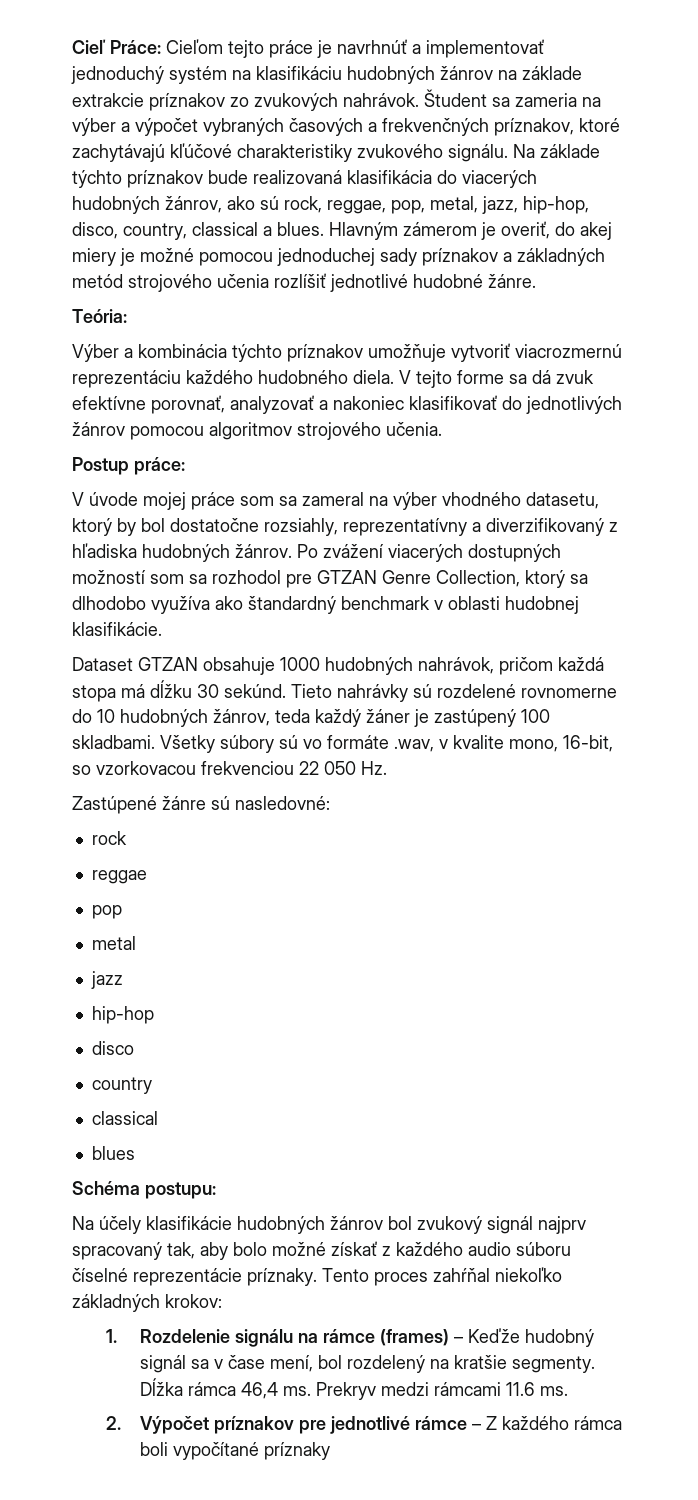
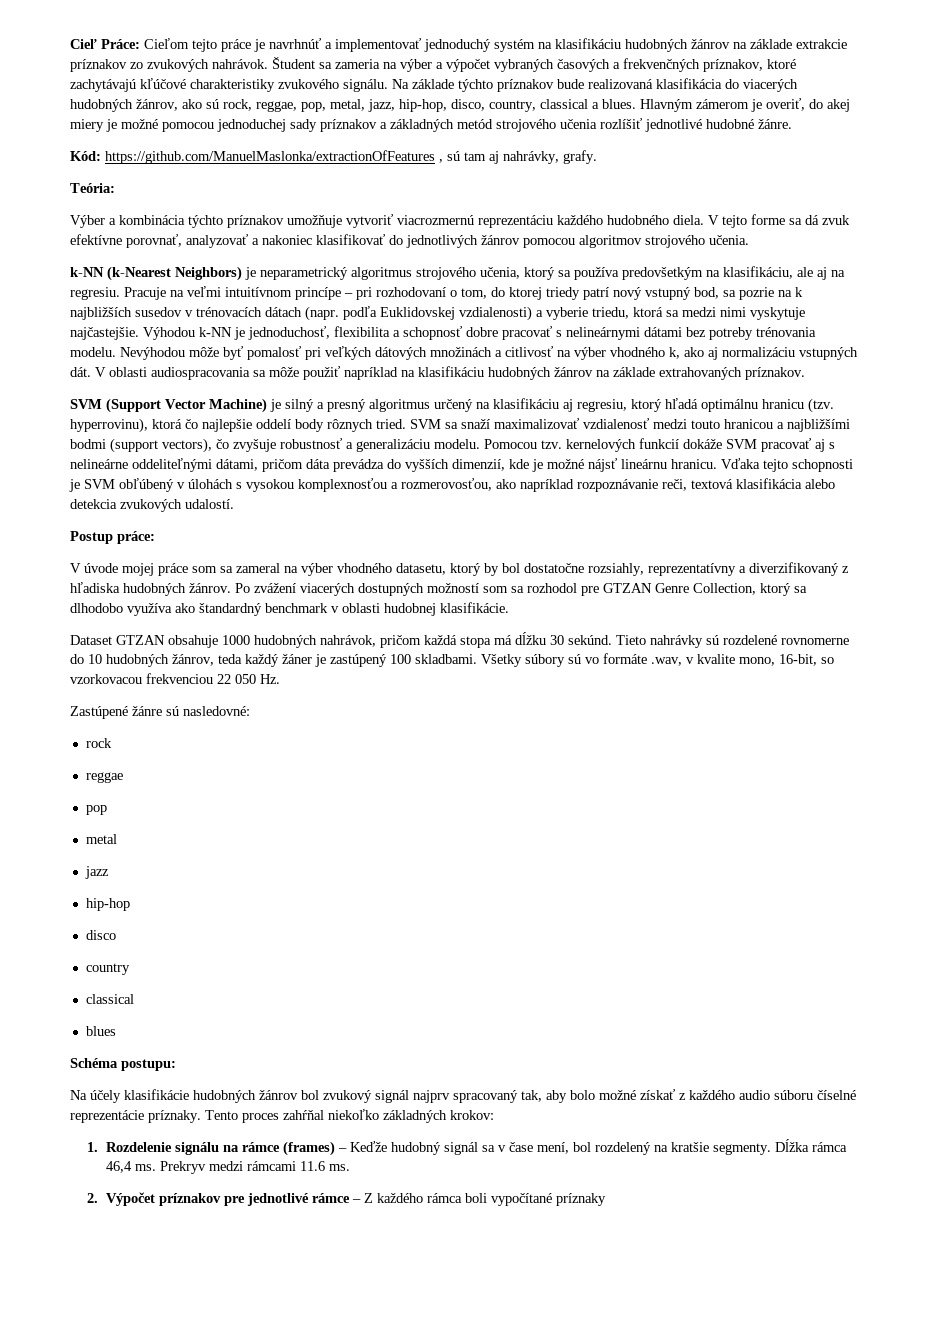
+ Kód: https://github.com/ManuelMaslonka/extractionOfFeatures , sú tam aj nahrávky, grafy.
+ k-NN (k-Nearest Neighbors) je neparametrický algoritmus strojového učenia, ktorý sa používa predovšetkým na klasifikáciu, ale aj na regresiu. Pracuje na veľmi intuitívnom princípe – pri rozhodovaní o tom, do ktorej triedy patrí nový vstupný bod, sa pozrie na k najbližších susedov v trénovacích dátach (napr. podľa Euklidovskej vzdialenosti) a vyberie triedu, ktorá sa medzi nimi vyskytuje najčastejšie. Výhodou k-NN je jednoduchosť, flexibilita a schopnosť dobre pracovať s nelineárnymi dátami bez potreby trénovania modelu. Nevýhodou môže byť pomalosť pri veľkých dátových množinách a citlivosť na výber vhodného k, ako aj normalizáciu vstupných dát. V oblasti audiospracovania sa môže použiť napríklad na klasifikáciu hudobných žánrov na základe extrahovaných príznakov.
+ SVM (Support Vector Machine) je silný a presný algoritmus určený na klasifikáciu aj regresiu, ktorý hľadá optimálnu hranicu (tzv. hyperrovinu), ktorá čo najlepšie oddelí body rôznych tried. SVM sa snaží maximalizovať vzdialenosť medzi touto hranicou a najbližšími bodmi (support vectors), čo zvyšuje robustnosť a generalizáciu modelu. Pomocou tzv. kernelových funkcií dokáže SVM pracovať aj s nelineárne oddeliteľnými dátami, pričom dáta prevádza do vyšších dimenzií, kde je možné nájsť lineárnu hranicu. Vďaka tejto schopnosti je SVM obľúbený v úlohách s vysokou komplexnosťou a rozmerovosťou, ako napríklad rozpoznávanie reči, textová klasifikácia alebo detekcia zvukových udalostí.

